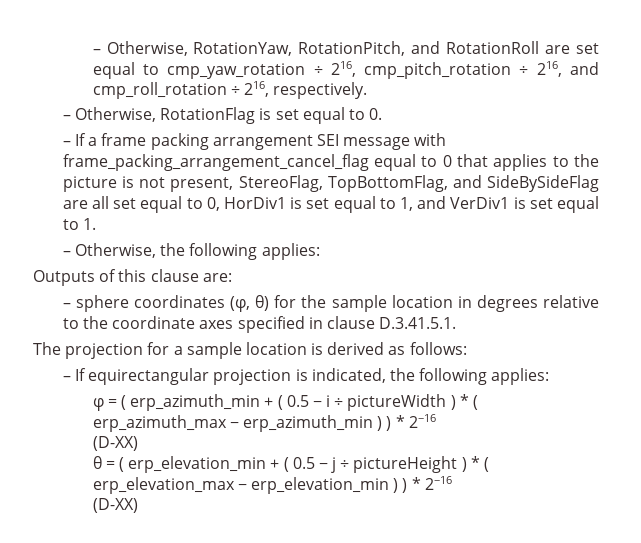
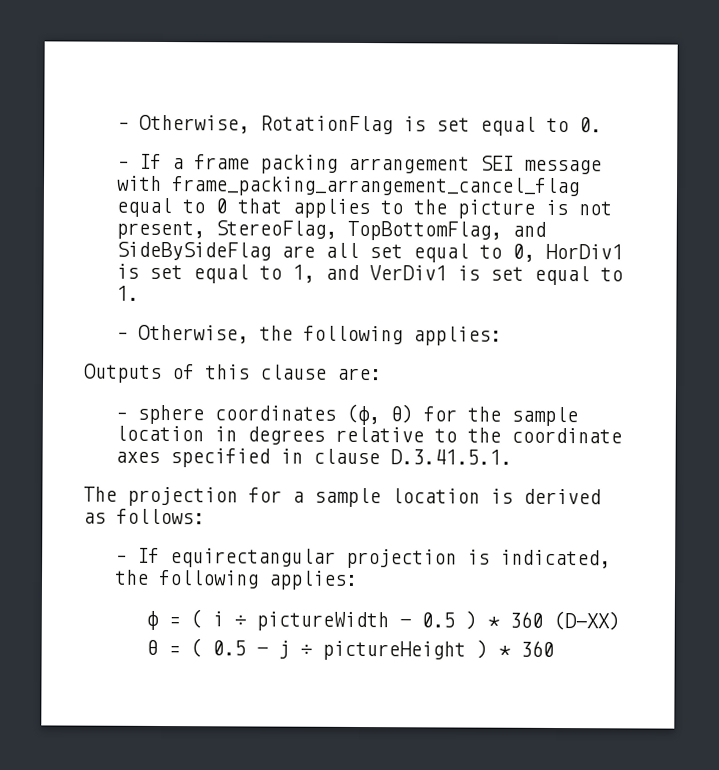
- – Otherwise, RotationYaw, RotationPitch, and RotationRoll are set equal to cmp_yaw_rotation ÷ 216, cmp_pitch_rotation ÷ 216, and cmp_roll_rotation ÷ 216, respectively.
- φ = ( erp_azimuth_min + ( 0.5 − i ÷ pictureWidth ) * ( erp_azimuth_max − erp_azimuth_min ) ) * 2−16
- (D-XX)
+ φ = ( i ÷ pictureWidth − 0.5 ) * 360 (D-XX)
- θ = ( erp_elevation_min + ( 0.5 − j ÷ pictureHeight ) * ( erp_elevation_max − erp_elevation_min ) ) * 2−16
- (D-XX)
+ θ = ( 0.5 − j ÷ pictureHeight ) * 360

